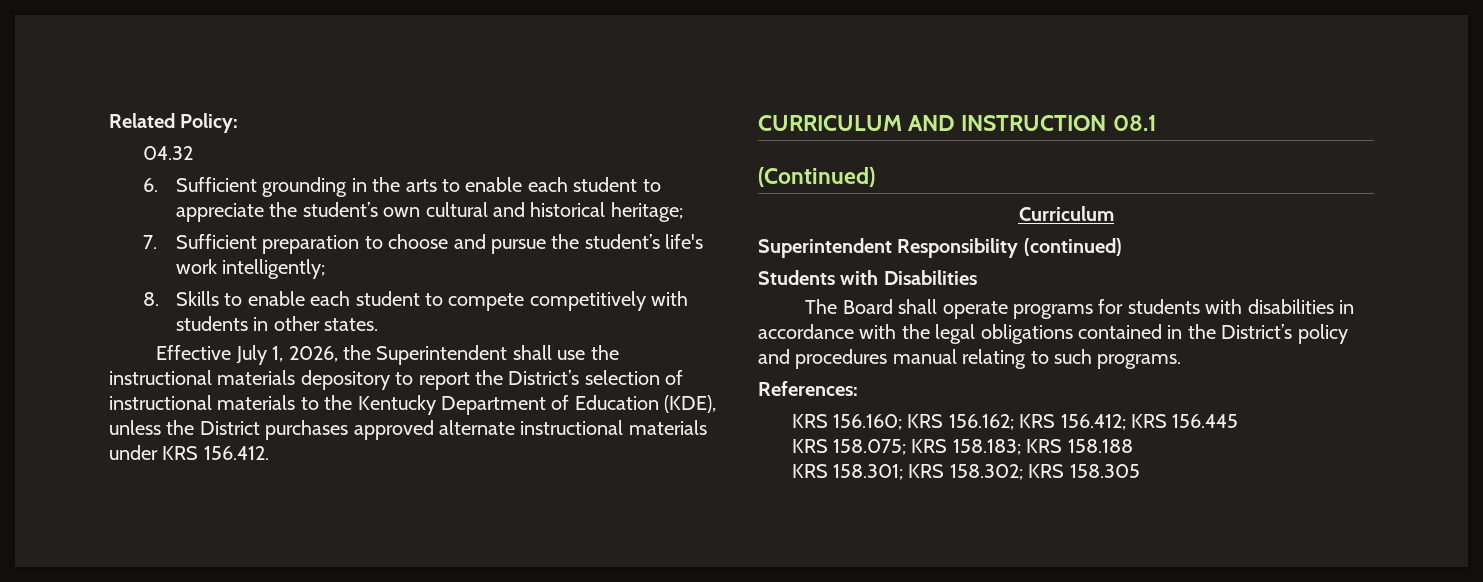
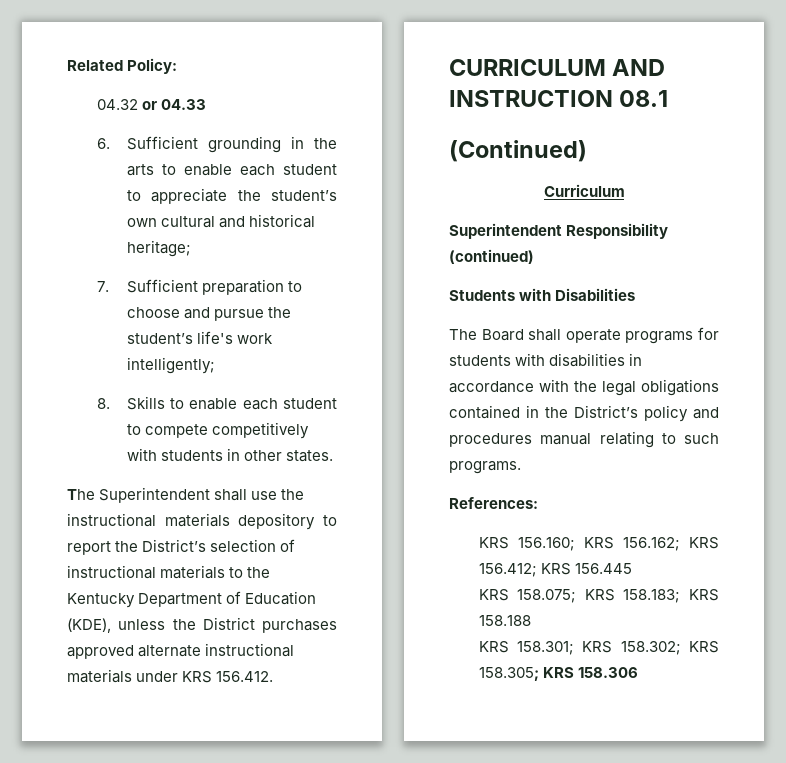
- 04.32
+ 04.32 or 04.33
- Effective July 1, 2026, the Superintendent shall use the instructional materials depository to report the District’s selection of instructional materials to the Kentucky Department of Education (KDE), unless the District purchases approved alternate instructional materials under KRS 156.412.
+ The Superintendent shall use the instructional materials depository to report the District’s selection of instructional materials to the Kentucky Department of Education (KDE), unless the District purchases approved alternate instructional materials under KRS 156.412.
- KRS 158.301; KRS 158.302; KRS 158.305
+ KRS 158.301; KRS 158.302; KRS 158.305; KRS 158.306

